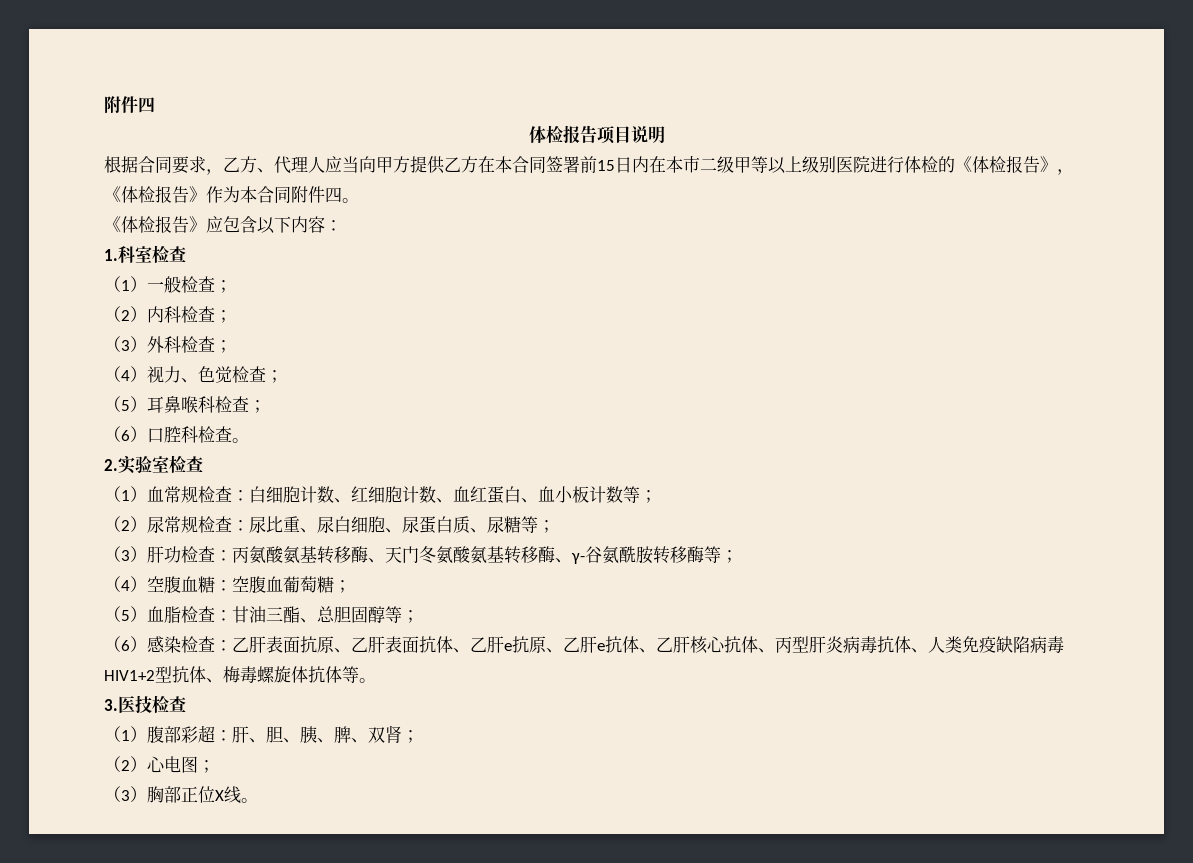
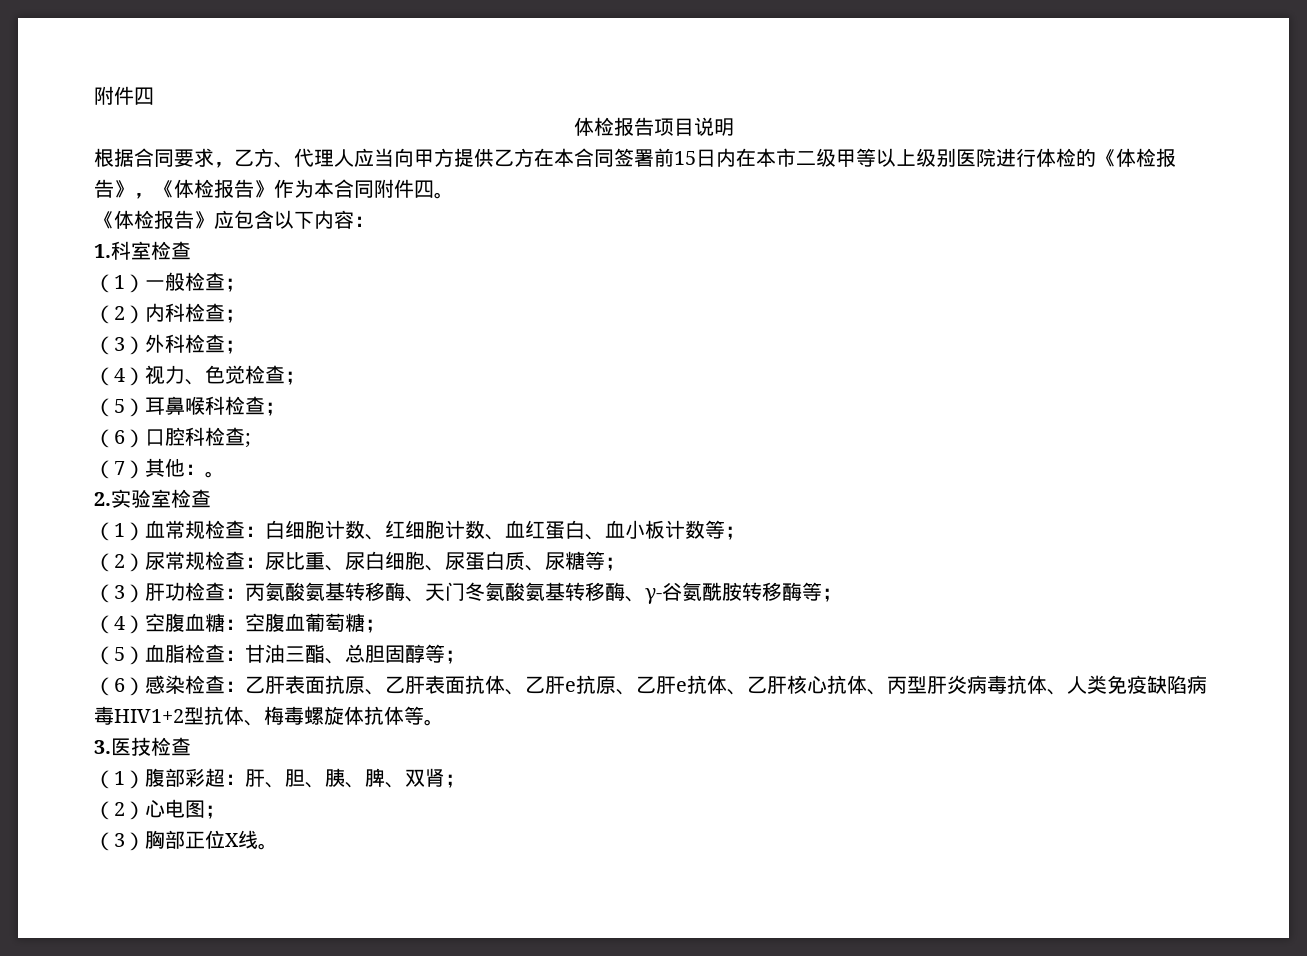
- （6）口腔科检查。
+ （6）口腔科检查;
+ （7）其他：。

